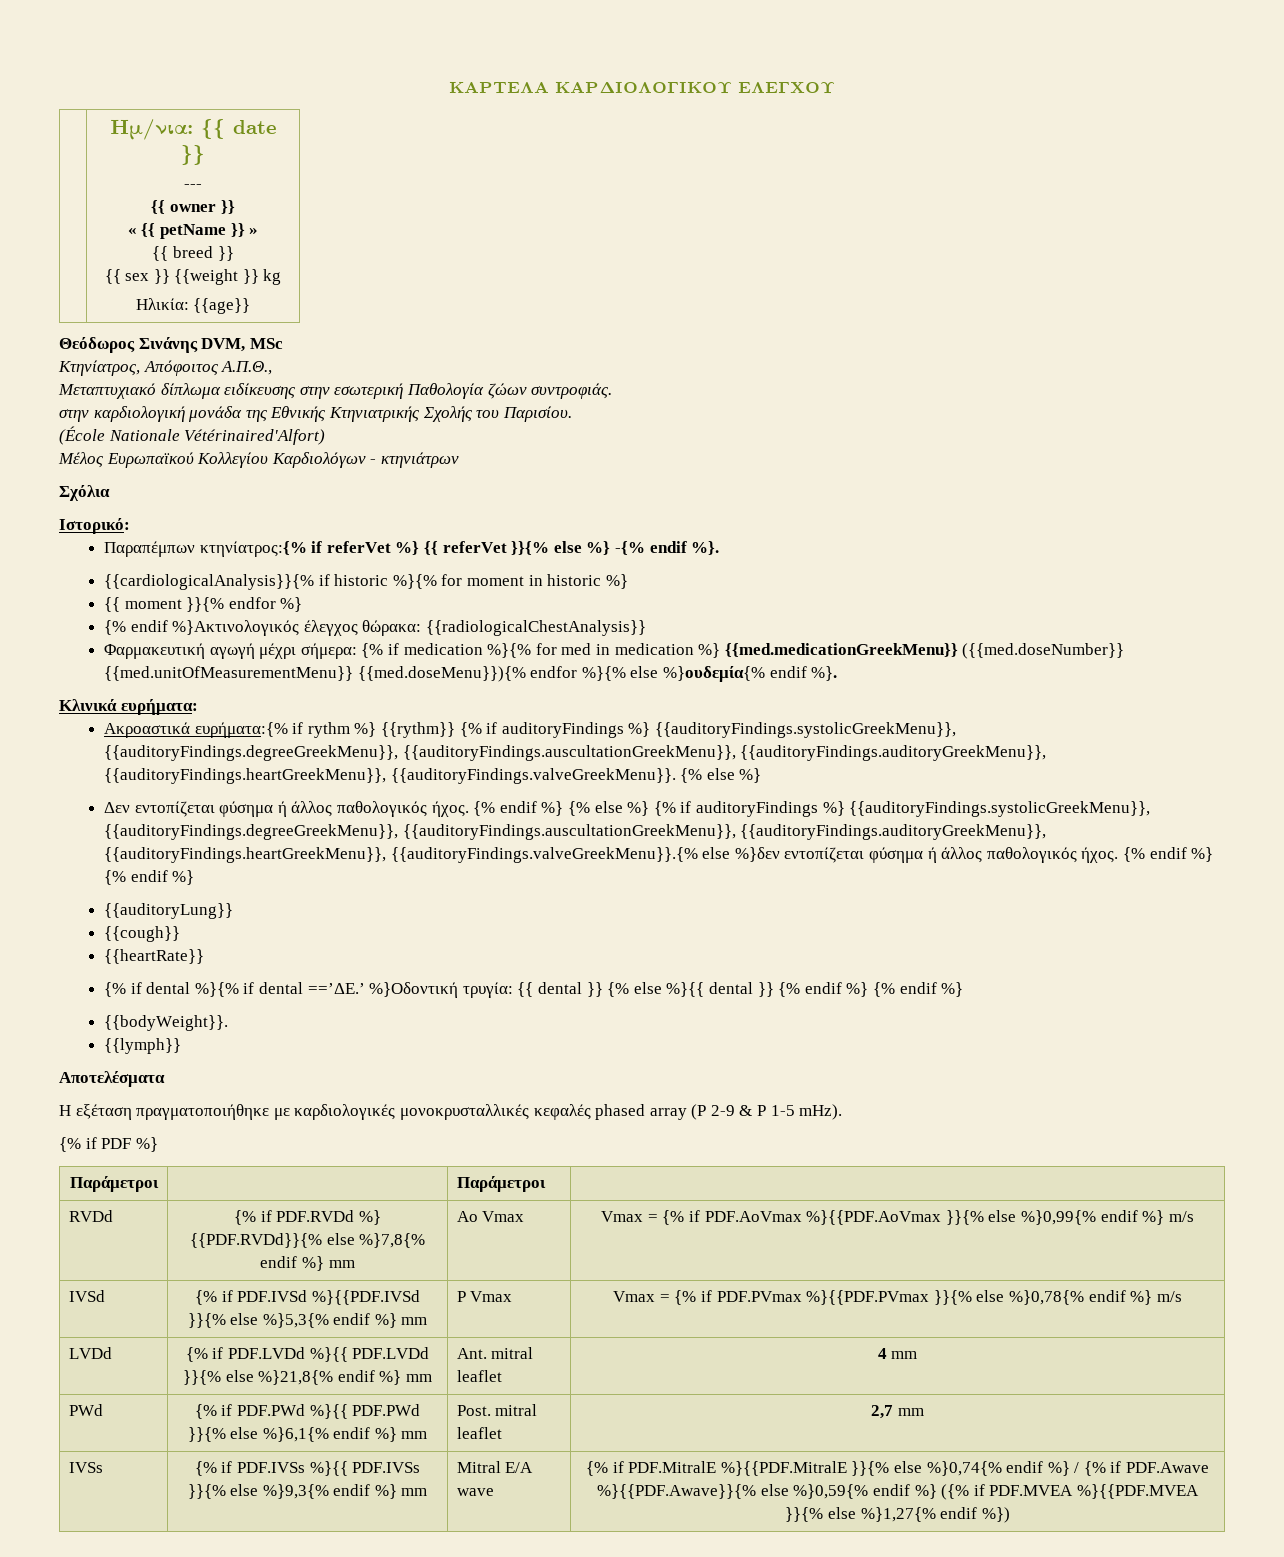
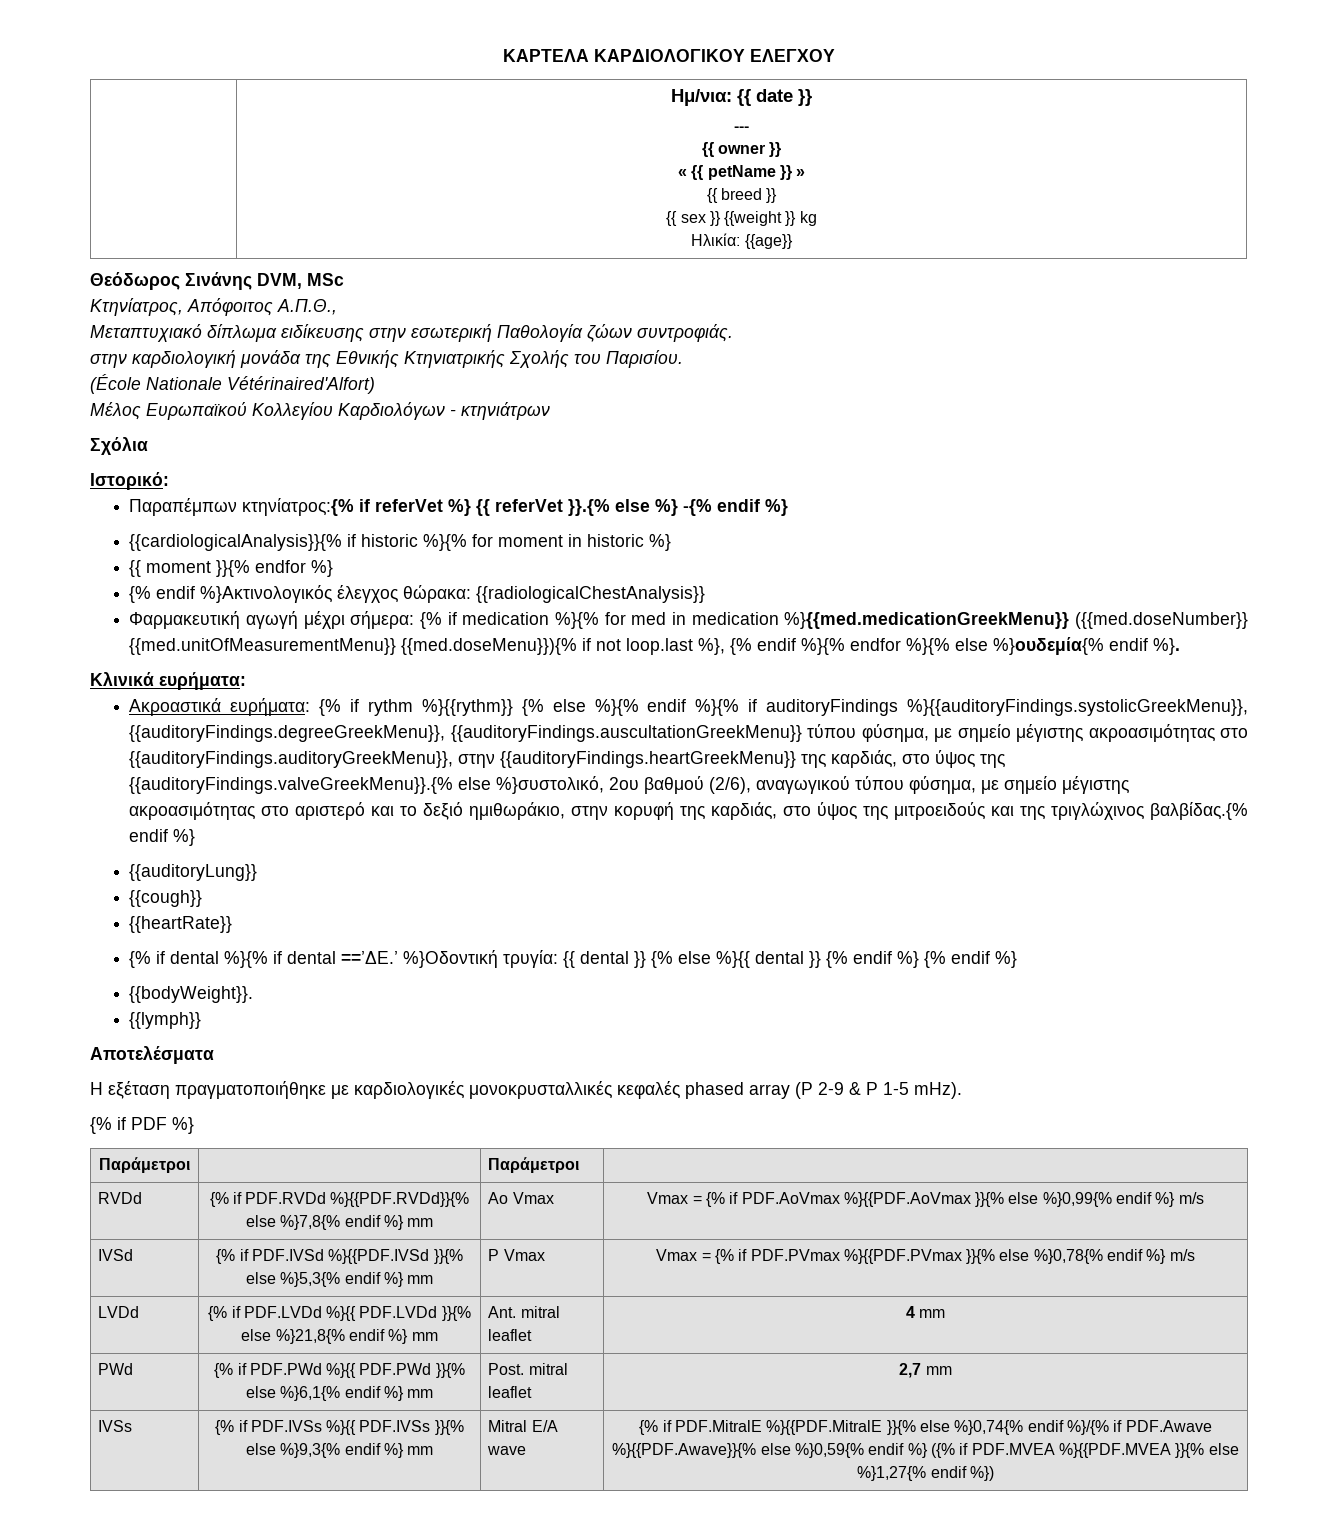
- Παραπέμπων κτηνίατρος:{% if referVet %} {{ referVet }}{% else %} -{% endif %}.
+ Παραπέμπων κτηνίατρος:{% if referVet %} {{ referVet }}.{% else %} -{% endif %}
- Φαρμακευτική αγωγή μέχρι σήμερα: {% if medication %}{% for med in medication %} {{med.medicationGreekMenu}} ({{med.doseNumber}} {{med.unitOfMeasurementMenu}} {{med.doseMenu}}){% endfor %}{% else %}ουδεμία{% endif %}.
+ Φαρμακευτική αγωγή μέχρι σήμερα: {% if medication %}{% for med in medication %}{{med.medicationGreekMenu}} ({{med.doseNumber}} {{med.unitOfMeasurementMenu}} {{med.doseMenu}}){% if not loop.last %}, {% endif %}{% endfor %}{% else %}ουδεμία{% endif %}.
- Ακροαστικά ευρήματα:{% if rythm %} {{rythm}} {% if auditoryFindings %} {{auditoryFindings.systolicGreekMenu}}, {{auditoryFindings.degreeGreekMenu}}, {{auditoryFindings.auscultationGreekMenu}}, {{auditoryFindings.auditoryGreekMenu}}, {{auditoryFindings.heartGreekMenu}}, {{auditoryFindings.valveGreekMenu}}. {% else %}
- Δεν εντοπίζεται φύσημα ή άλλος παθολογικός ήχος. {% endif %} {% else %} {% if auditoryFindings %} {{auditoryFindings.systolicGreekMenu}}, {{auditoryFindings.degreeGreekMenu}}, {{auditoryFindings.auscultationGreekMenu}}, {{auditoryFindings.auditoryGreekMenu}}, {{auditoryFindings.heartGreekMenu}}, {{auditoryFindings.valveGreekMenu}}.{% else %}δεν εντοπίζεται φύσημα ή άλλος παθολογικός ήχος. {% endif %} {% endif %}
+ Ακροαστικά ευρήματα: {% if rythm %}{{rythm}} {% else %}{% endif %}{% if auditoryFindings %}{{auditoryFindings.systolicGreekMenu}}, {{auditoryFindings.degreeGreekMenu}}, {{auditoryFindings.auscultationGreekMenu}} τύπου φύσημα, με σημείο μέγιστης ακροασιμότητας στο {{auditoryFindings.auditoryGreekMenu}}, στην {{auditoryFindings.heartGreekMenu}} της καρδιάς, στο ύψος της {{auditoryFindings.valveGreekMenu}}.{% else %}συστολικό, 2ου βαθμού (2/6), αναγωγικού τύπου φύσημα, με σημείο μέγιστης ακροασιμότητας στο αριστερό και το δεξιό ημιθωράκιο, στην κορυφή της καρδιάς, στο ύψος της μιτροειδούς και της τριγλώχινος βαλβίδας.{% endif %}
- RVDd | {% if PDF.RVDd %} {{PDF.RVDd}}{% else %}7,8{% endif %} mm | Ao Vmax | Vmax = {% if PDF.AoVmax %}{{PDF.AoVmax }}{% else %}0,99{% endif %} m/s
+ RVDd | {% if PDF.RVDd %}{{PDF.RVDd}}{% else %}7,8{% endif %} mm | Ao Vmax | Vmax = {% if PDF.AoVmax %}{{PDF.AoVmax }}{% else %}0,99{% endif %} m/s
- {% if PDF.MitralE %}{{PDF.MitralE }}{% else %}0,74{% endif %} / {% if PDF.Awave %}{{PDF.Awave}}{% else %}0,59{% endif %} ({% if PDF.MVEA %}{{PDF.MVEA }}{% else %}1,27{% endif %})
+ {% if PDF.MitralE %}{{PDF.MitralE }}{% else %}0,74{% endif %}/{% if PDF.Awave %}{{PDF.Awave}}{% else %}0,59{% endif %} ({% if PDF.MVEA %}{{PDF.MVEA }}{% else %}1,27{% endif %})

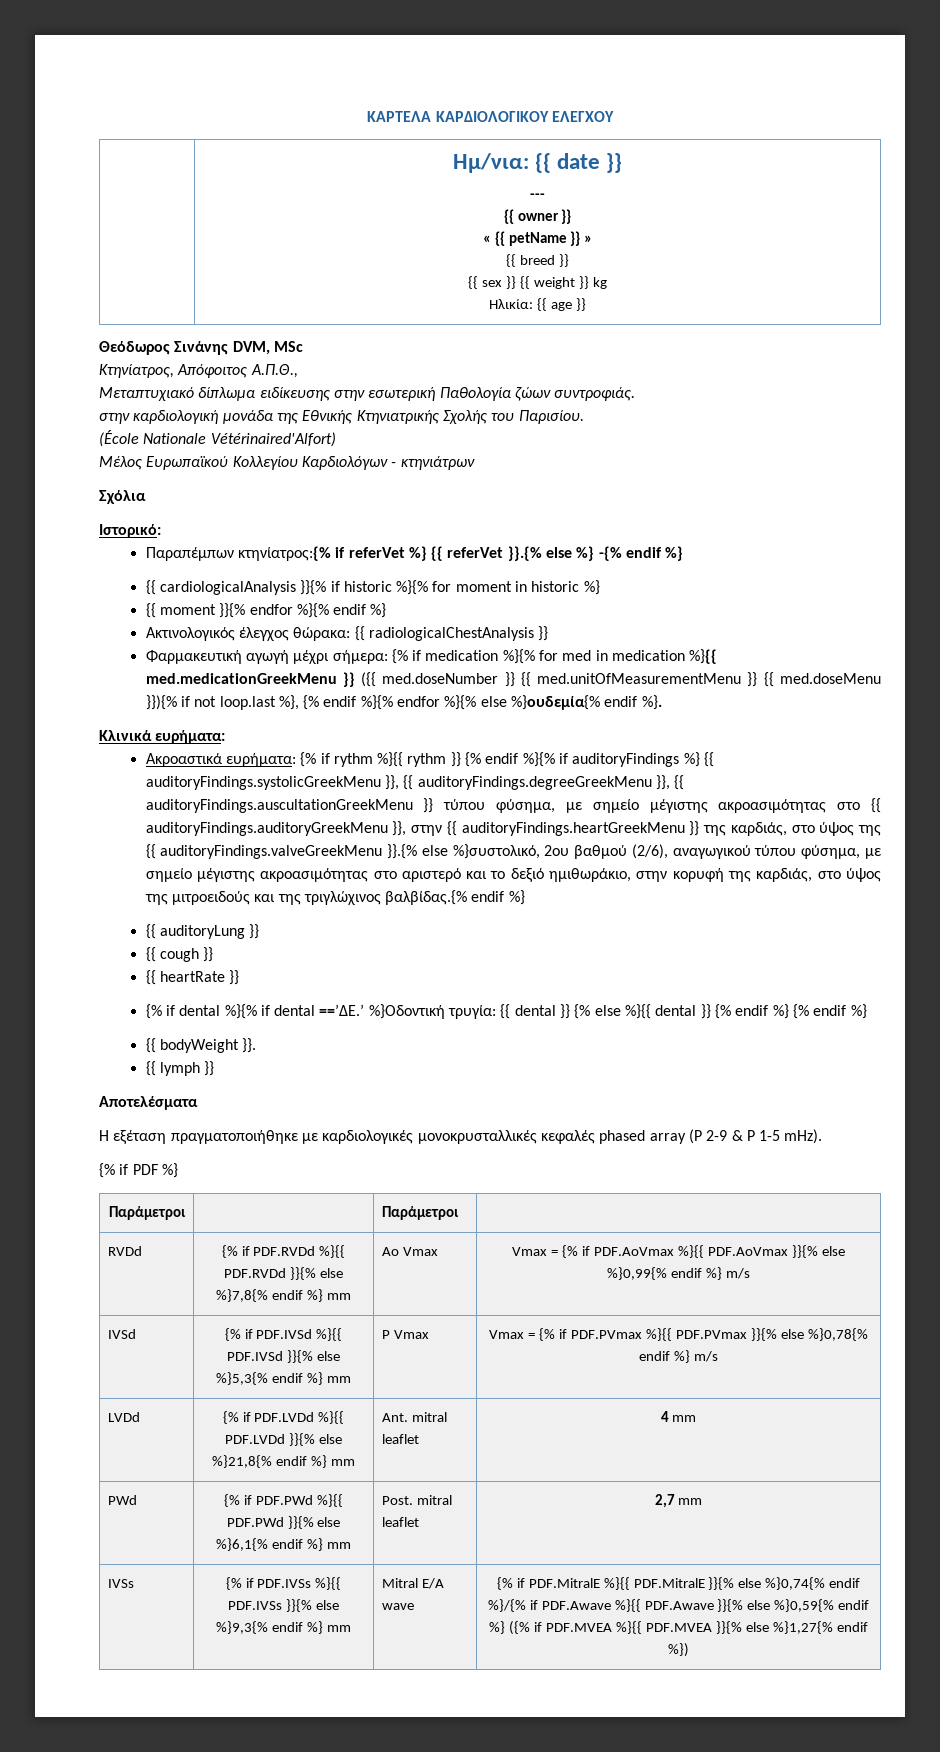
  | Ημ/νια: {{ date }}
  ---
  {{ owner }}
  « {{ petName }} »
  {{ breed }}
- {{ sex }} {{weight }} kg
- Ηλικία: {{age}}
+ {{ sex }} {{ weight }} kg
+ Ηλικία: {{ age }}
- {{cardiologicalAnalysis}}{% if historic %}{% for moment in historic %}
+ {{ cardiologicalAnalysis }}{% if historic %}{% for moment in historic %}
- {{ moment }}{% endfor %}
- {% endif %}Ακτινολογικός έλεγχος θώρακα: {{radiologicalChestAnalysis}}
+ {{ moment }}{% endfor %}{% endif %}
+ Ακτινολογικός έλεγχος θώρακα: {{ radiologicalChestAnalysis }}
- Φαρμακευτική αγωγή μέχρι σήμερα: {% if medication %}{% for med in medication %}{{med.medicationGreekMenu}} ({{med.doseNumber}} {{med.unitOfMeasurementMenu}} {{med.doseMenu}}){% if not loop.last %}, {% endif %}{% endfor %}{% else %}ουδεμία{% endif %}.
+ Φαρμακευτική αγωγή μέχρι σήμερα: {% if medication %}{% for med in medication %}{{ med.medicationGreekMenu }} ({{ med.doseNumber }} {{ med.unitOfMeasurementMenu }} {{ med.doseMenu }}){% if not loop.last %}, {% endif %}{% endfor %}{% else %}ουδεμία{% endif %}.
- Ακροαστικά ευρήματα: {% if rythm %}{{rythm}} {% else %}{% endif %}{% if auditoryFindings %}{{auditoryFindings.systolicGreekMenu}}, {{auditoryFindings.degreeGreekMenu}}, {{auditoryFindings.auscultationGreekMenu}} τύπου φύσημα, με σημείο μέγιστης ακροασιμότητας στο {{auditoryFindings.auditoryGreekMenu}}, στην {{auditoryFindings.heartGreekMenu}} της καρδιάς, στο ύψος της {{auditoryFindings.valveGreekMenu}}.{% else %}συστολικό, 2ου βαθμού (2/6), αναγωγικού τύπου φύσημα, με σημείο μέγιστης ακροασιμότητας στο αριστερό και το δεξιό ημιθωράκιο, στην κορυφή της καρδιάς, στο ύψος της μιτροειδούς και της τριγλώχινος βαλβίδας.{% endif %}
+ Ακροαστικά ευρήματα: {% if rythm %}{{ rythm }} {% endif %}{% if auditoryFindings %} {{ auditoryFindings.systolicGreekMenu }}, {{ auditoryFindings.degreeGreekMenu }}, {{ auditoryFindings.auscultationGreekMenu }} τύπου φύσημα, με σημείο μέγιστης ακροασιμότητας στο {{ auditoryFindings.auditoryGreekMenu }}, στην {{ auditoryFindings.heartGreekMenu }} της καρδιάς, στο ύψος της {{ auditoryFindings.valveGreekMenu }}.{% else %}συστολικό, 2ου βαθμού (2/6), αναγωγικού τύπου φύσημα, με σημείο μέγιστης ακροασιμότητας στο αριστερό και το δεξιό ημιθωράκιο, στην κορυφή της καρδιάς, στο ύψος της μιτροειδούς και της τριγλώχινος βαλβίδας.{% endif %}
- {{auditoryLung}}
- {{cough}}
- {{heartRate}}
+ {{ auditoryLung }}
+ {{ cough }}
+ {{ heartRate }}
- {{bodyWeight}}.
- {{lymph}}
+ {{ bodyWeight }}.
+ {{ lymph }}
- RVDd | {% if PDF.RVDd %}{{PDF.RVDd}}{% else %}7,8{% endif %} mm | Ao Vmax | Vmax = {% if PDF.AoVmax %}{{PDF.AoVmax }}{% else %}0,99{% endif %} m/s
+ RVDd | {% if PDF.RVDd %}{{ PDF.RVDd }}{% else %}7,8{% endif %} mm | Ao Vmax | Vmax = {% if PDF.AoVmax %}{{ PDF.AoVmax }}{% else %}0,99{% endif %} m/s
- IVSd | {% if PDF.IVSd %}{{PDF.IVSd }}{% else %}5,3{% endif %} mm | P Vmax | Vmax = {% if PDF.PVmax %}{{PDF.PVmax }}{% else %}0,78{% endif %} m/s
+ IVSd | {% if PDF.IVSd %}{{ PDF.IVSd }}{% else %}5,3{% endif %} mm | P Vmax | Vmax = {% if PDF.PVmax %}{{ PDF.PVmax }}{% else %}0,78{% endif %} m/s
- {% if PDF.MitralE %}{{PDF.MitralE }}{% else %}0,74{% endif %}/{% if PDF.Awave %}{{PDF.Awave}}{% else %}0,59{% endif %} ({% if PDF.MVEA %}{{PDF.MVEA }}{% else %}1,27{% endif %})
+ {% if PDF.MitralE %}{{ PDF.MitralE }}{% else %}0,74{% endif %}/{% if PDF.Awave %}{{ PDF.Awave }}{% else %}0,59{% endif %} ({% if PDF.MVEA %}{{ PDF.MVEA }}{% else %}1,27{% endif %})

